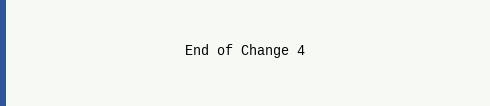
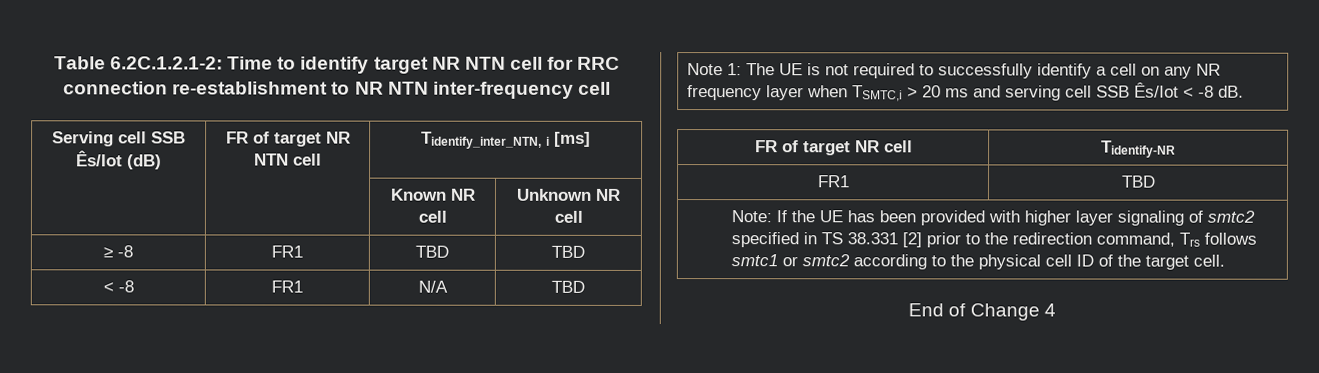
+ Table 6.2C.1.2.1-2: Time to identify target NR NTN cell for RRC connection re-establishment to NR NTN inter-frequency cell
+ Serving cell SSB Ês/Iot (dB) | FR of target NR NTN cell | Tidentify_inter_NTN, i [ms]
+ | | Known NR cell | Unknown NR cell
+ ≥ -8 | FR1 | TBD | TBD
+ < -8 | FR1 | N/A | TBD
+ Note 1: The UE is not required to successfully identify a cell on any NR frequency layer when TSMTC,i > 20 ms and serving cell SSB Ês/Iot < -8 dB.
+ FR of target NR cell | Tidentify-NR
+ FR1 | TBD
+ Note: If the UE has been provided with higher layer signaling of smtc2 specified in TS 38.331 [2] prior to the redirection command, Trs follows smtc1 or smtc2 according to the physical cell ID of the target cell.

